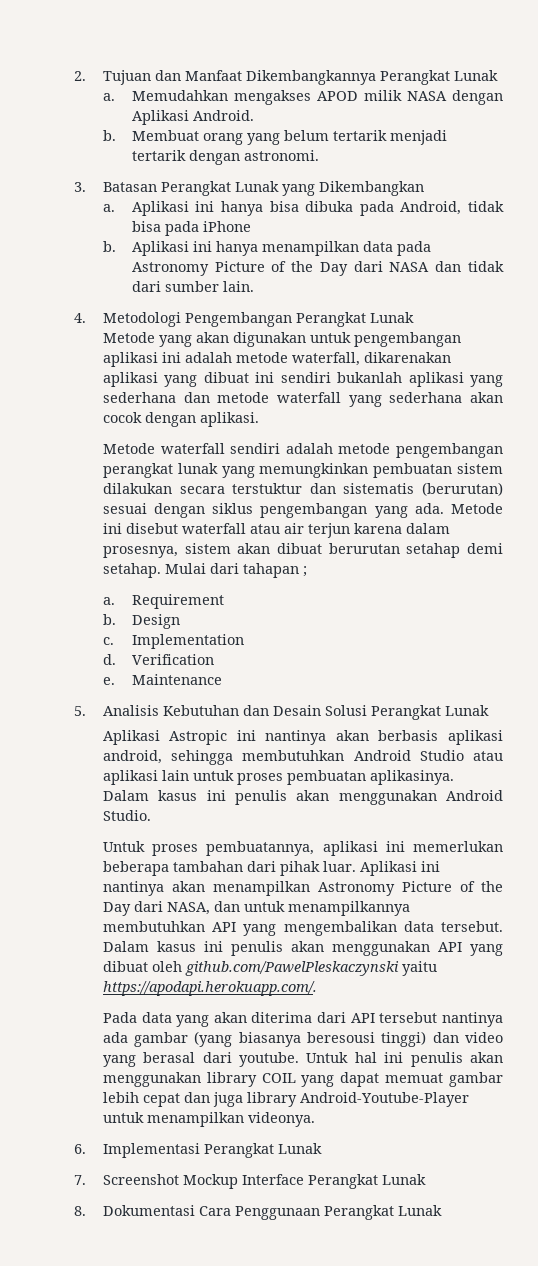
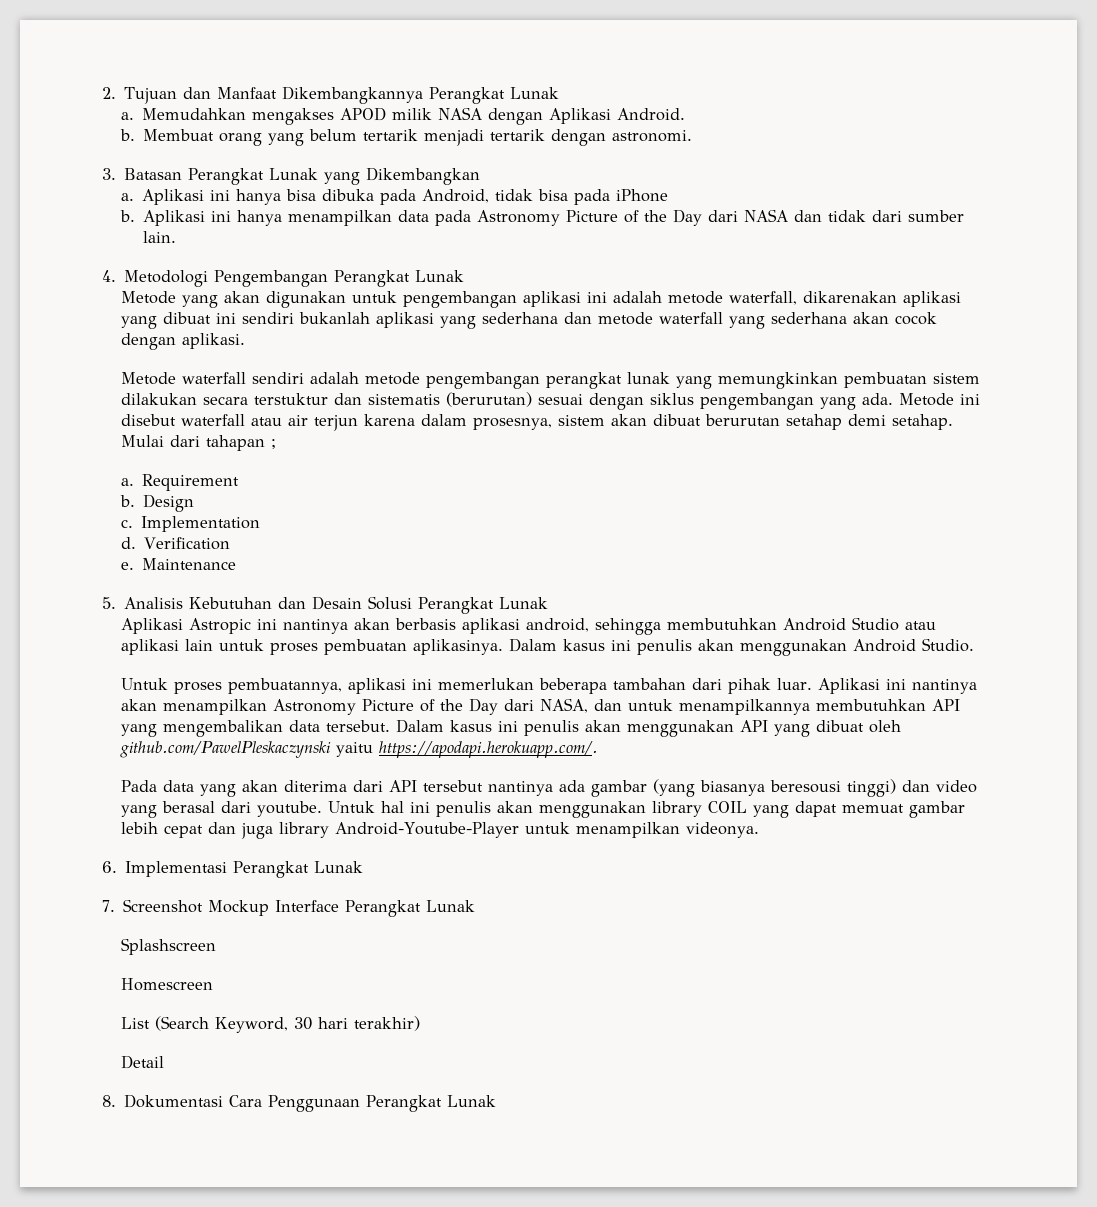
+ Splashscreen
+ Homescreen
+ List (Search Keyword, 30 hari terakhir)
+ Detail

